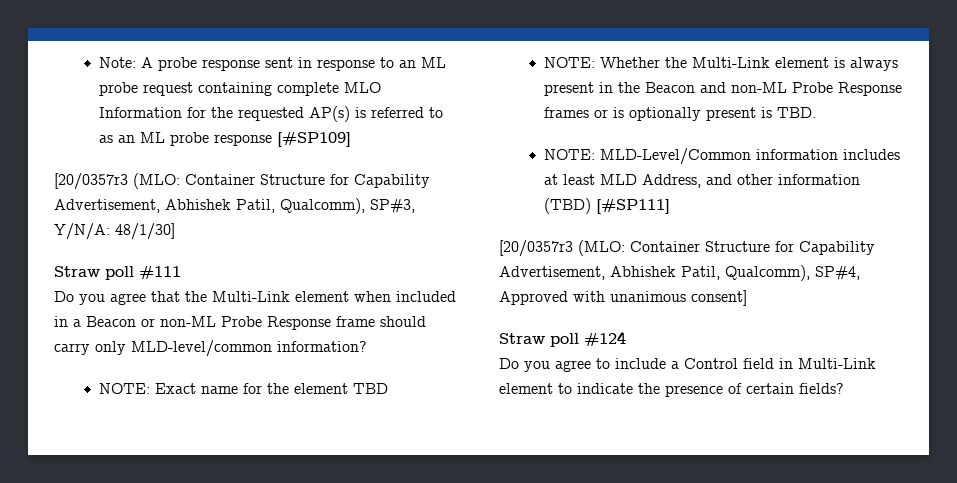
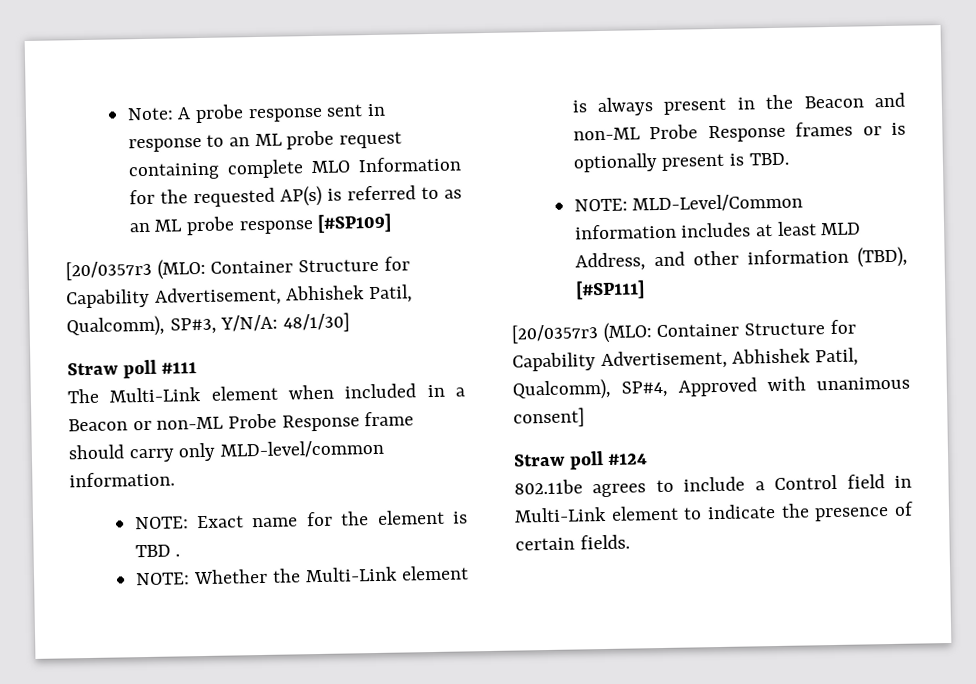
- Do you agree that the Multi-Link element when included in a Beacon or non-ML Probe Response frame should carry only MLD-level/common information?
+ The Multi-Link element when included in a Beacon or non-ML Probe Response frame should carry only MLD-level/common information.
- NOTE: Exact name for the element TBD
+ NOTE: Exact name for the element is TBD .
- NOTE: MLD-Level/Common information includes at least MLD Address, and other information (TBD) [#SP111]
+ NOTE: MLD-Level/Common information includes at least MLD Address, and other information (TBD), [#SP111]
- Do you agree to include a Control field in Multi-Link element to indicate the presence of certain fields?
+ 802.11be agrees to include a Control field in Multi-Link element to indicate the presence of certain fields.

